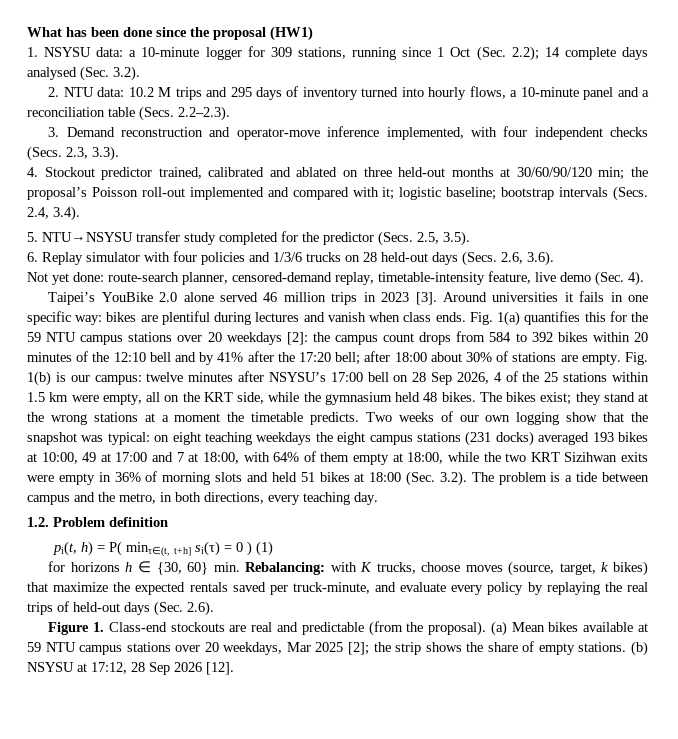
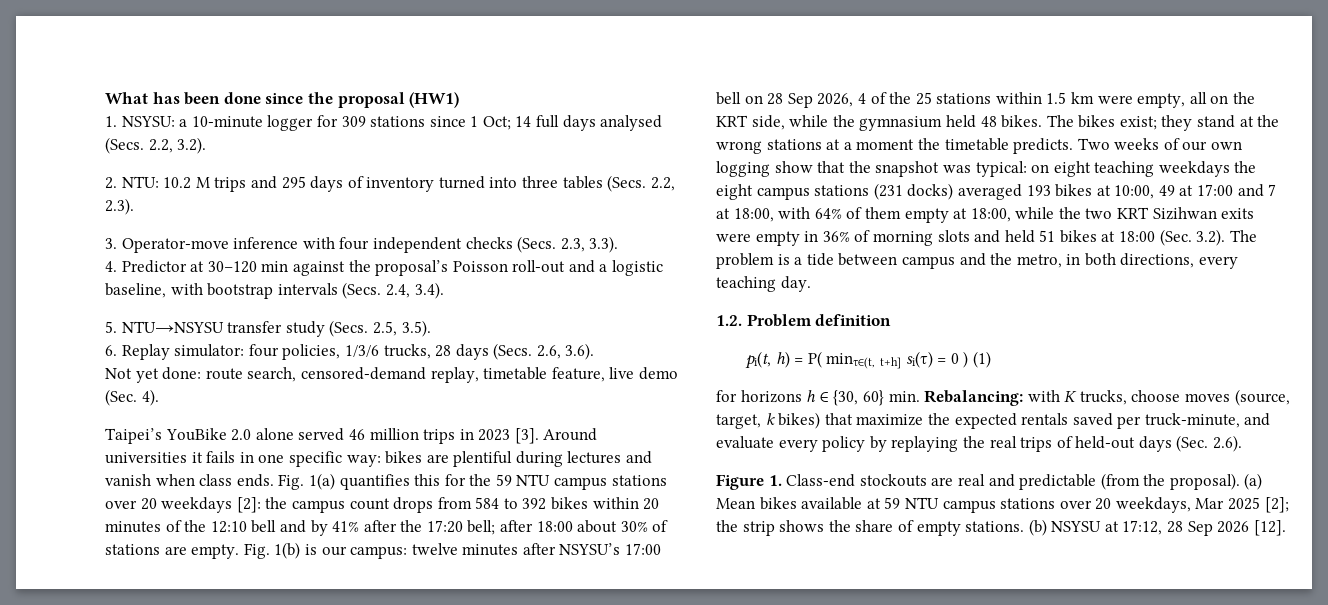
- 1. NSYSU data: a 10-minute logger for 309 stations, running since 1 Oct (Sec. 2.2); 14 complete days analysed (Sec. 3.2).
+ 1. NSYSU: a 10-minute logger for 309 stations since 1 Oct; 14 full days analysed (Secs. 2.2, 3.2).
- 2. NTU data: 10.2 M trips and 295 days of inventory turned into hourly flows, a 10-minute panel and a reconciliation table (Secs. 2.2–2.3).
- 3. Demand reconstruction and operator-move inference implemented, with four independent checks (Secs.
+ 2. NTU: 10.2 M trips and 295 days of inventory turned into three tables (Secs. 2.2, 2.3).
+ 3. Operator-move inference with four independent checks (Secs.
- 4. Stockout predictor trained, calibrated and ablated on three held-out months at 30/60/90/120 min; the proposal’s Poisson roll-out implemented and compared with it; logistic baseline; bootstrap intervals (Secs.
+ 4. Predictor at 30–120 min against the proposal’s Poisson roll-out and a logistic baseline, with bootstrap intervals (Secs.
- 5. NTU→NSYSU transfer study completed for the predictor (Secs.
+ 5. NTU→NSYSU transfer study (Secs.
- 6. Replay simulator with four policies and 1/3/6 trucks on 28 held-out days (Secs.
+ 6. Replay simulator: four policies, 1/3/6 trucks, 28 days (Secs.
- Not yet done: route-search planner, censored-demand replay, timetable-intensity feature, live demo (Sec. 4).
+ Not yet done: route search, censored-demand replay, timetable feature, live demo (Sec. 4).

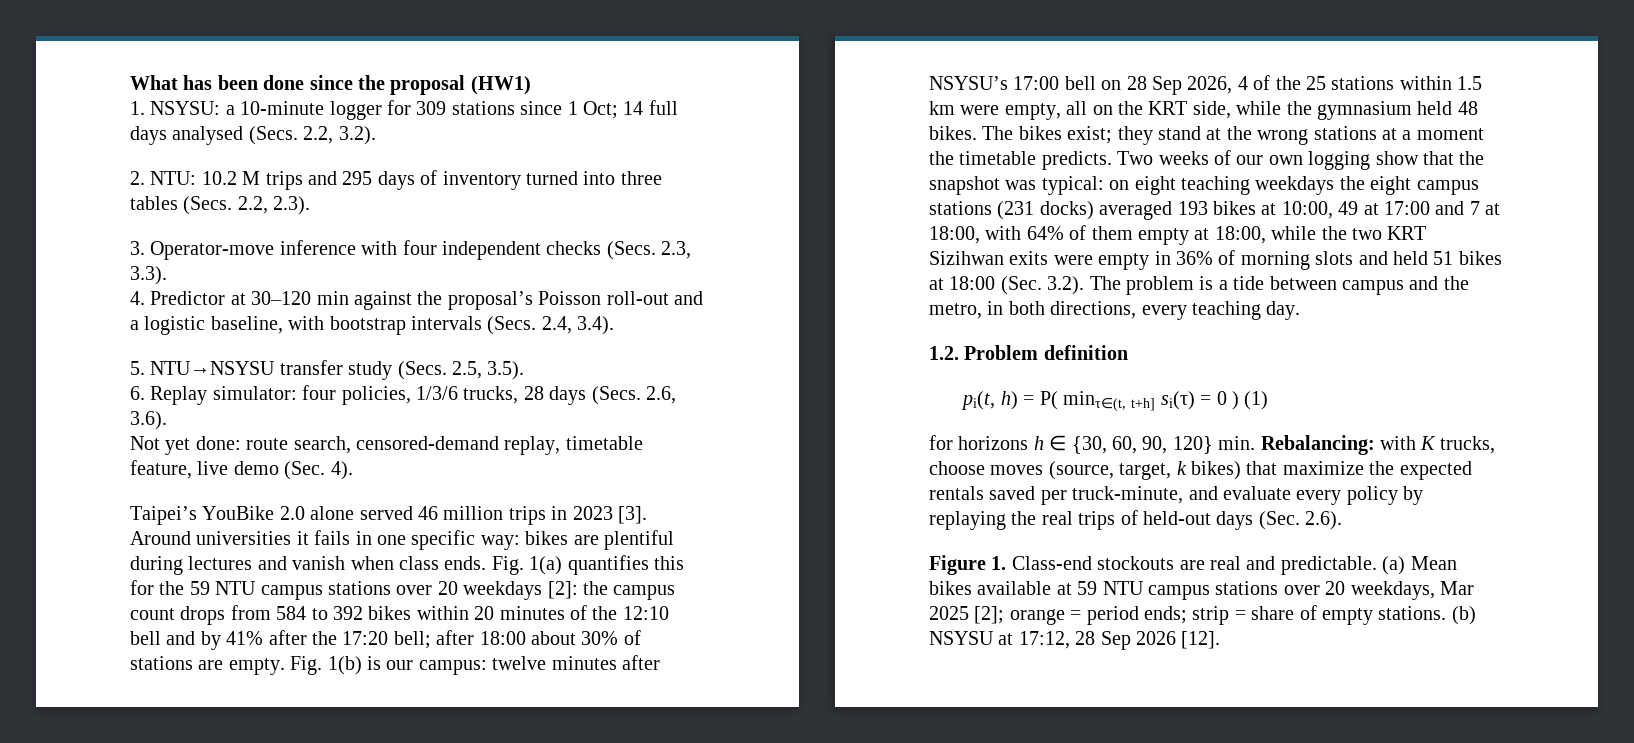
- for horizons h ∈ {30, 60} min. Rebalancing: with K trucks, choose moves (source, target, k bikes) that maximize the expected rentals saved per truck-minute, and evaluate every policy by replaying the real trips of held-out days (Sec. 2.6).
+ for horizons h ∈ {30, 60, 90, 120} min. Rebalancing: with K trucks, choose moves (source, target, k bikes) that maximize the expected rentals saved per truck-minute, and evaluate every policy by replaying the real trips of held-out days (Sec. 2.6).
- Figure 1. Class-end stockouts are real and predictable (from the proposal).
+ Figure 1. Class-end stockouts are real and predictable.
- (a) Mean bikes available at 59 NTU campus stations over 20 weekdays, Mar 2025 [2]; the strip shows the share of empty stations.
+ (a) Mean bikes available at 59 NTU campus stations over 20 weekdays, Mar 2025 [2]; orange = period ends; strip = share of empty stations.

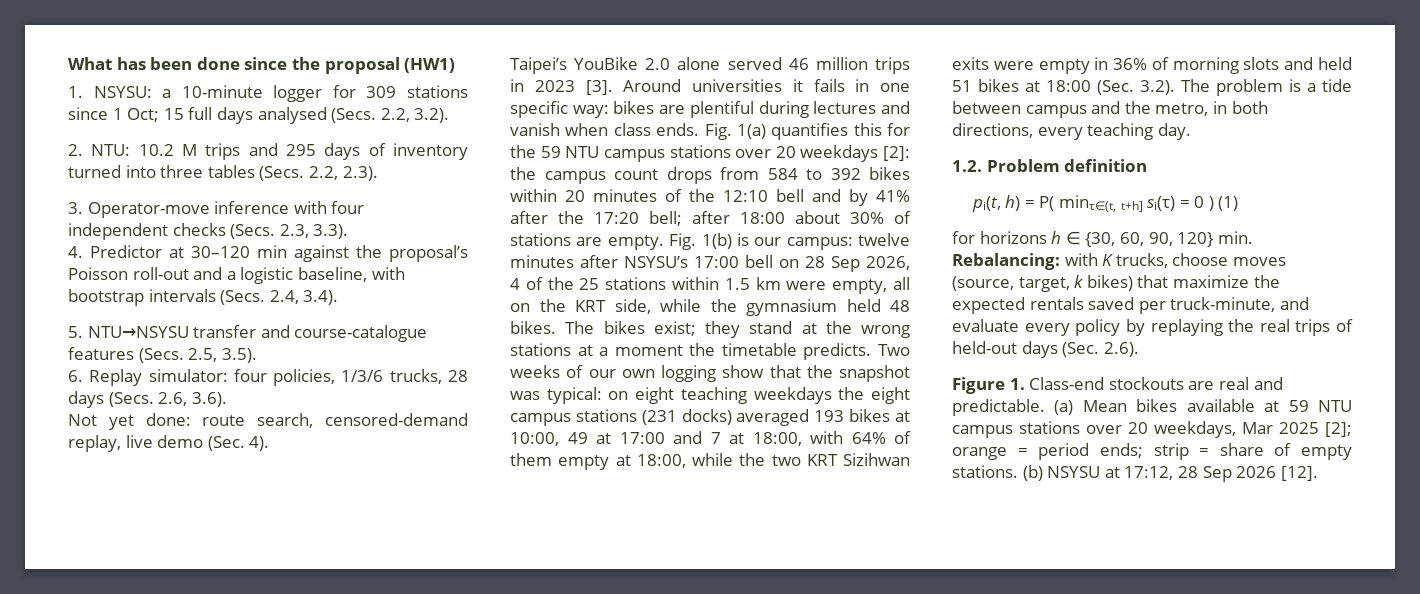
- 1. NSYSU: a 10-minute logger for 309 stations since 1 Oct; 14 full days analysed (Secs.
+ 1. NSYSU: a 10-minute logger for 309 stations since 1 Oct; 15 full days analysed (Secs.
- 5. NTU→NSYSU transfer study (Secs.
+ 5. NTU→NSYSU transfer and course-catalogue features (Secs.
- Not yet done: route search, censored-demand replay, timetable feature, live demo (Sec. 4).
+ Not yet done: route search, censored-demand replay, live demo (Sec. 4).

